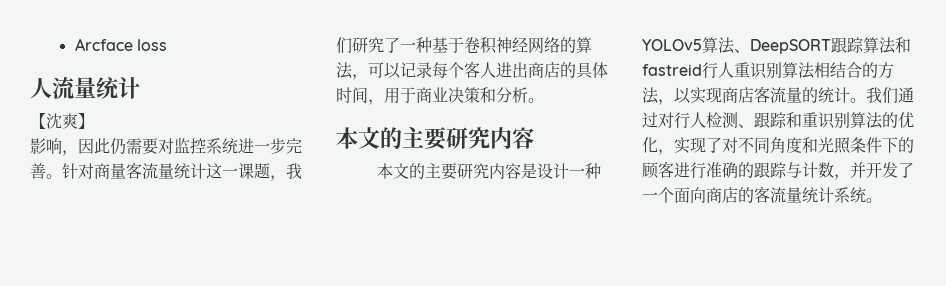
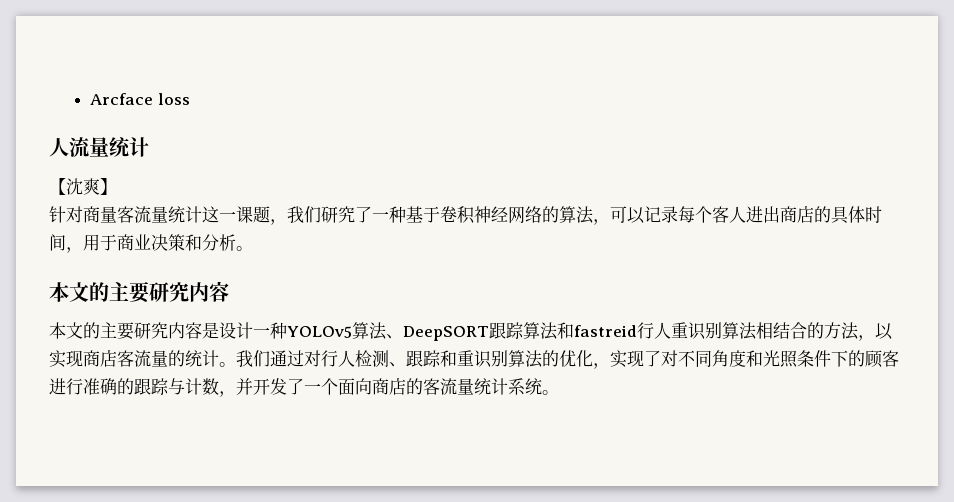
- 影响，因此仍需要对监控系统进一步完善。

